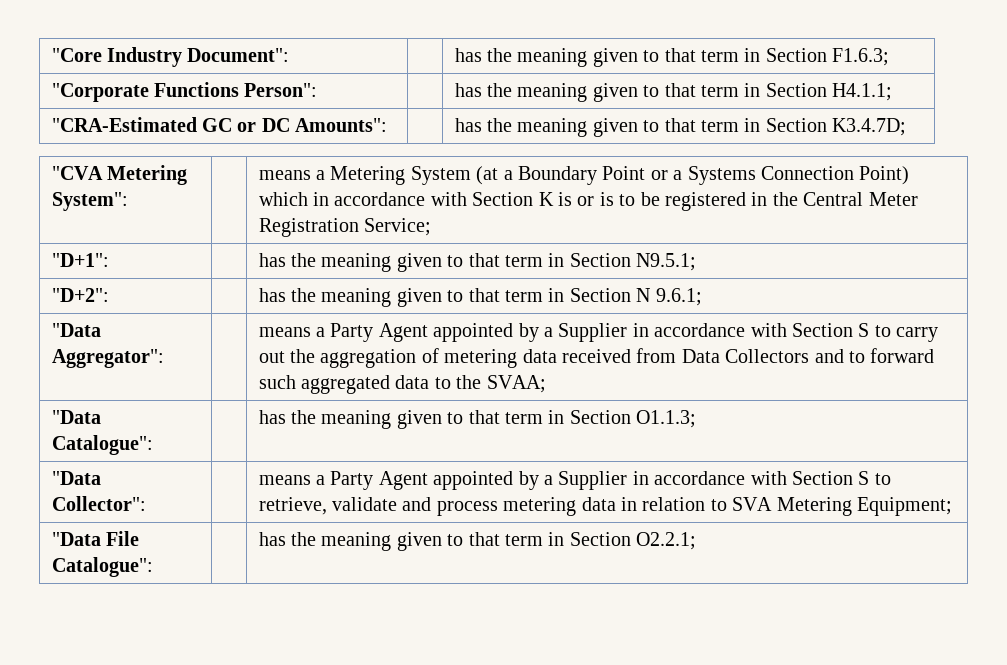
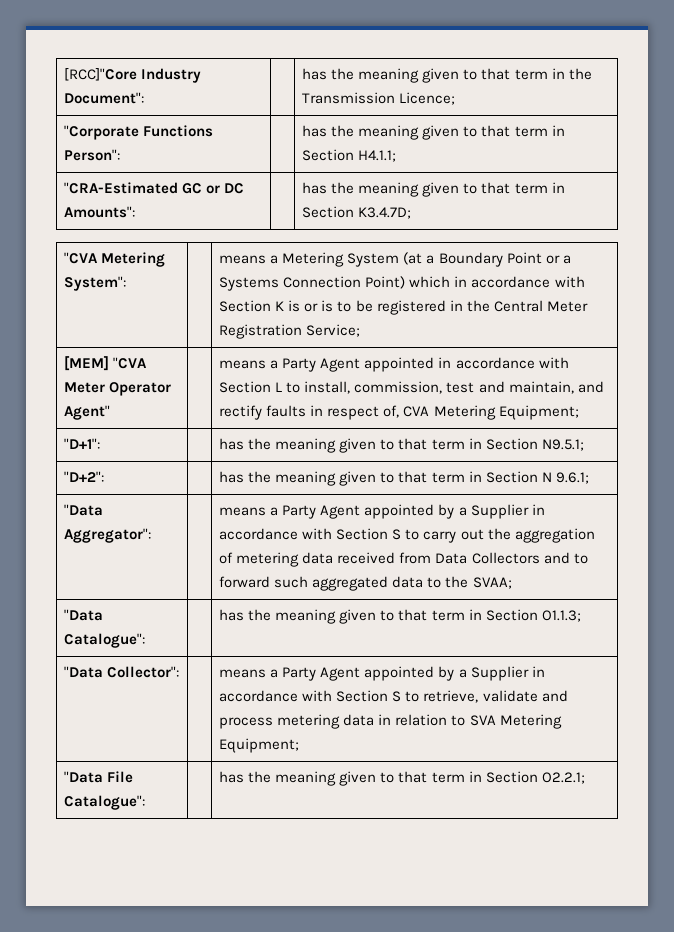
- "Core Industry Document": | | has the meaning given to that term in Section F1.6.3;
+ [RCC]"Core Industry Document": | | has the meaning given to that term in the Transmission Licence;
+ [MEM] "CVA Meter Operator Agent" | | means a Party Agent appointed in accordance with Section L to install, commission, test and maintain, and rectify faults in respect of, CVA Metering Equipment;

